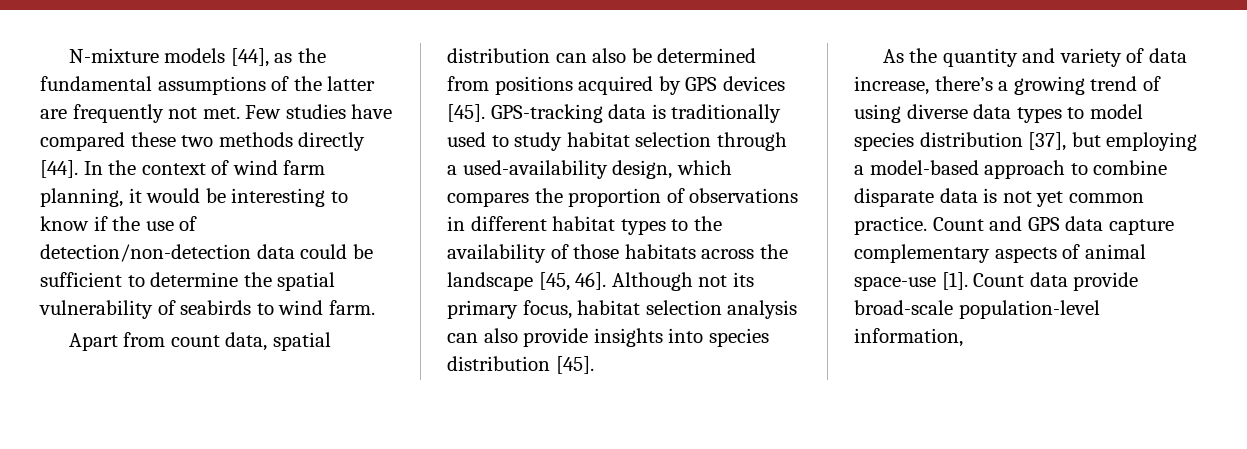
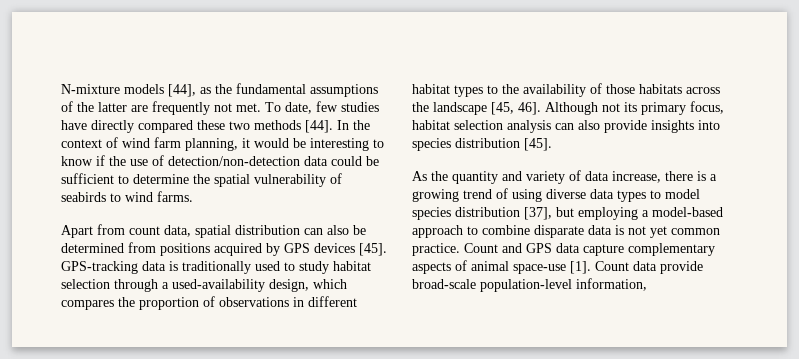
- Few studies have compared these two methods directly [44].
+ To date, few studies have directly compared these two methods [44].
- In the context of wind farm planning, it would be interesting to know if the use of detection/non-detection data could be sufficient to determine the spatial vulnerability of seabirds to wind farm.
+ In the context of wind farm planning, it would be interesting to know if the use of detection/non-detection data could be sufficient to determine the spatial vulnerability of seabirds to wind farms.
- As the quantity and variety of data increase, there’s a growing trend of using diverse data types to model species distribution [37], but employing a model-based approach to combine disparate data is not yet common practice.
+ As the quantity and variety of data increase, there is a growing trend of using diverse data types to model species distribution [37], but employing a model-based approach to combine disparate data is not yet common practice.

